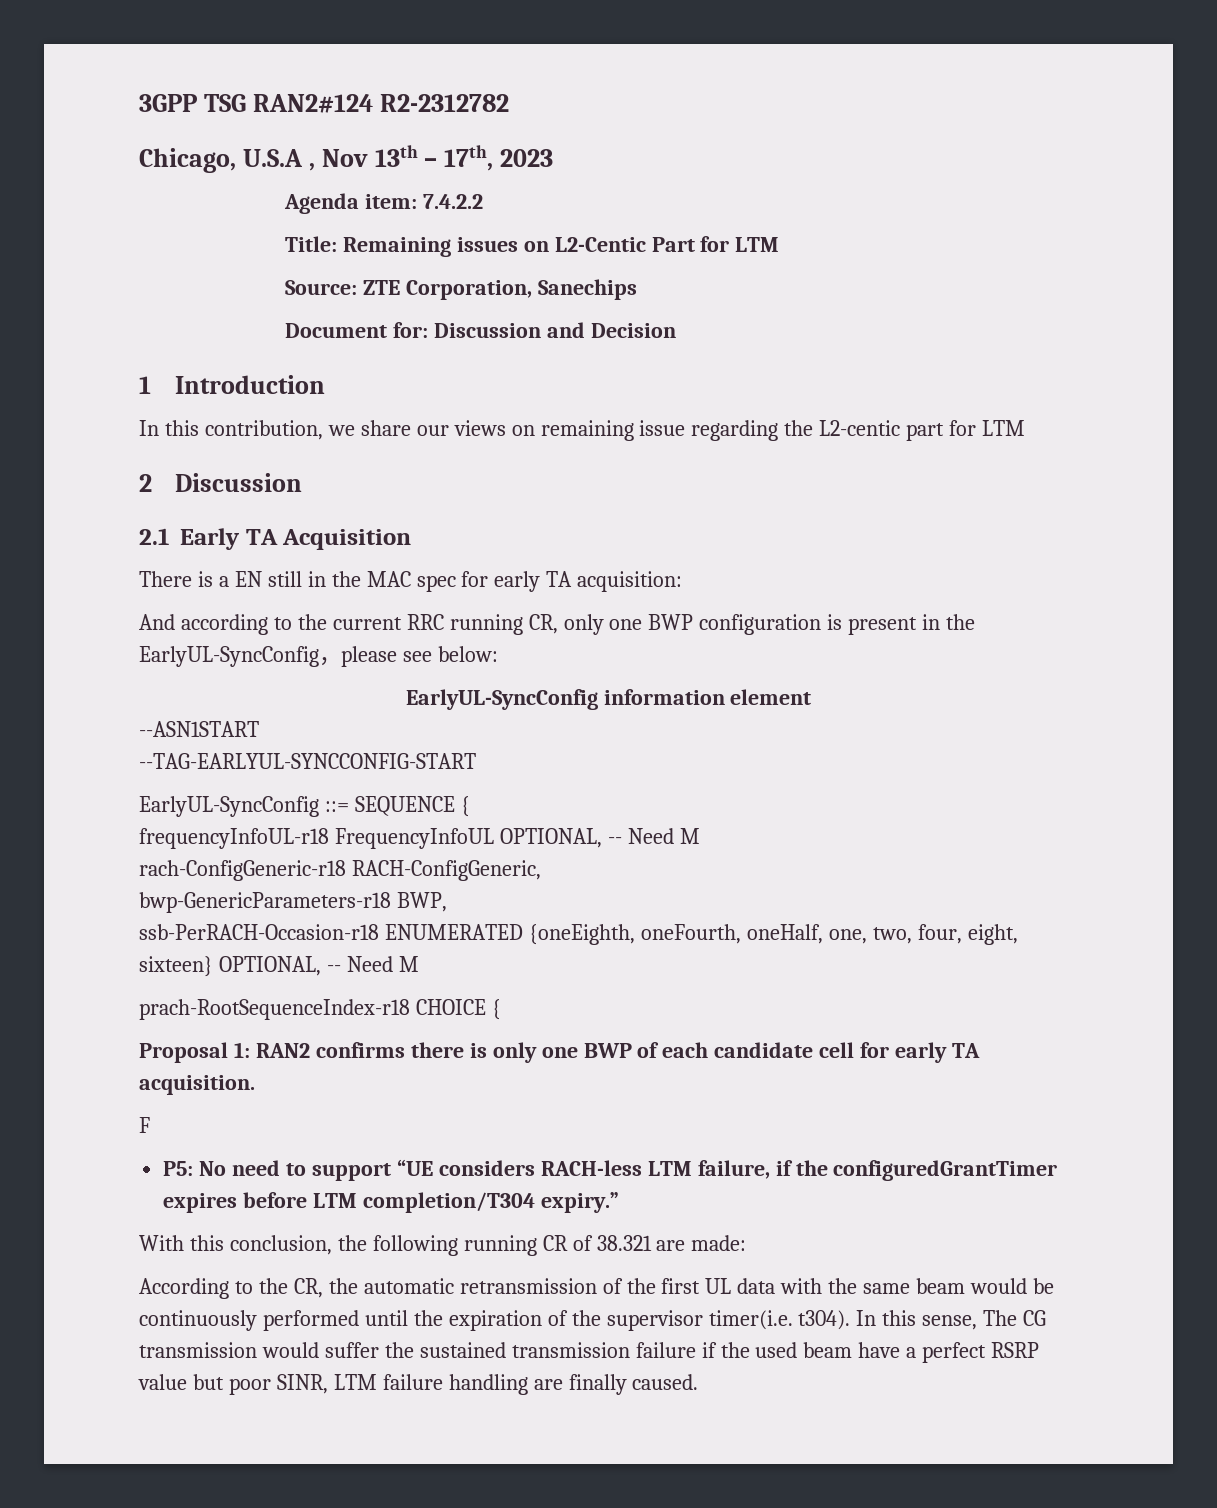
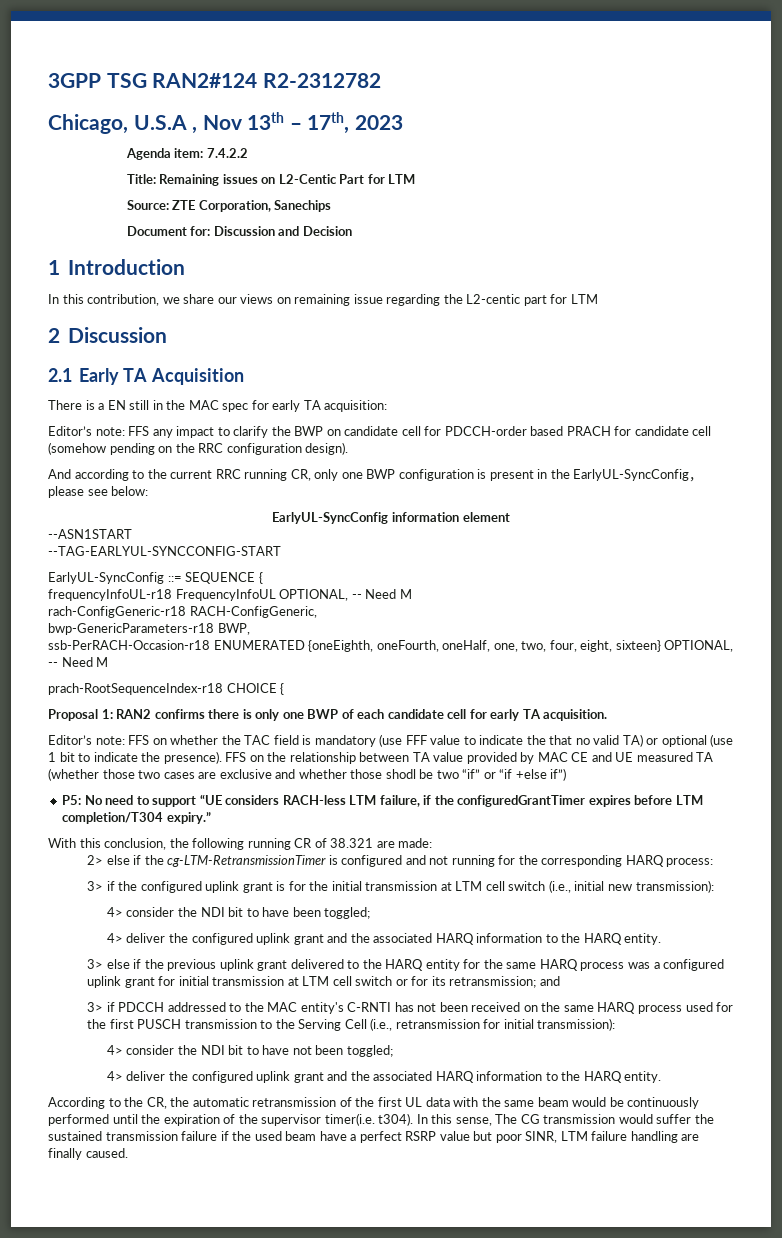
+ Editor’s note: FFS any impact to clarify the BWP on candidate cell for PDCCH-order based PRACH for candidate cell (somehow pending on the RRC configuration design).
- F
+ Editor’s note: FFS on whether the TAC field is mandatory (use FFF value to indicate the that no valid TA) or optional (use 1 bit to indicate the presence). FFS on the relationship between TA value provided by MAC CE and UE measured TA (whether those two cases are exclusive and whether those shodl be two “if” or “if +else if”)
+ 2> else if the cg-LTM-RetransmissionTimer is configured and not running for the corresponding HARQ process:
+ 3> if the configured uplink grant is for the initial transmission at LTM cell switch (i.e., initial new transmission):
+ 4> consider the NDI bit to have been toggled;
+ 4> deliver the configured uplink grant and the associated HARQ information to the HARQ entity.
+ 3> else if the previous uplink grant delivered to the HARQ entity for the same HARQ process was a configured uplink grant for initial transmission at LTM cell switch or for its retransmission; and
+ 3> if PDCCH addressed to the MAC entity's C-RNTI has not been received on the same HARQ process used for the first PUSCH transmission to the Serving Cell (i.e., retransmission for initial transmission):
+ 4> consider the NDI bit to have not been toggled;
+ 4> deliver the configured uplink grant and the associated HARQ information to the HARQ entity.

